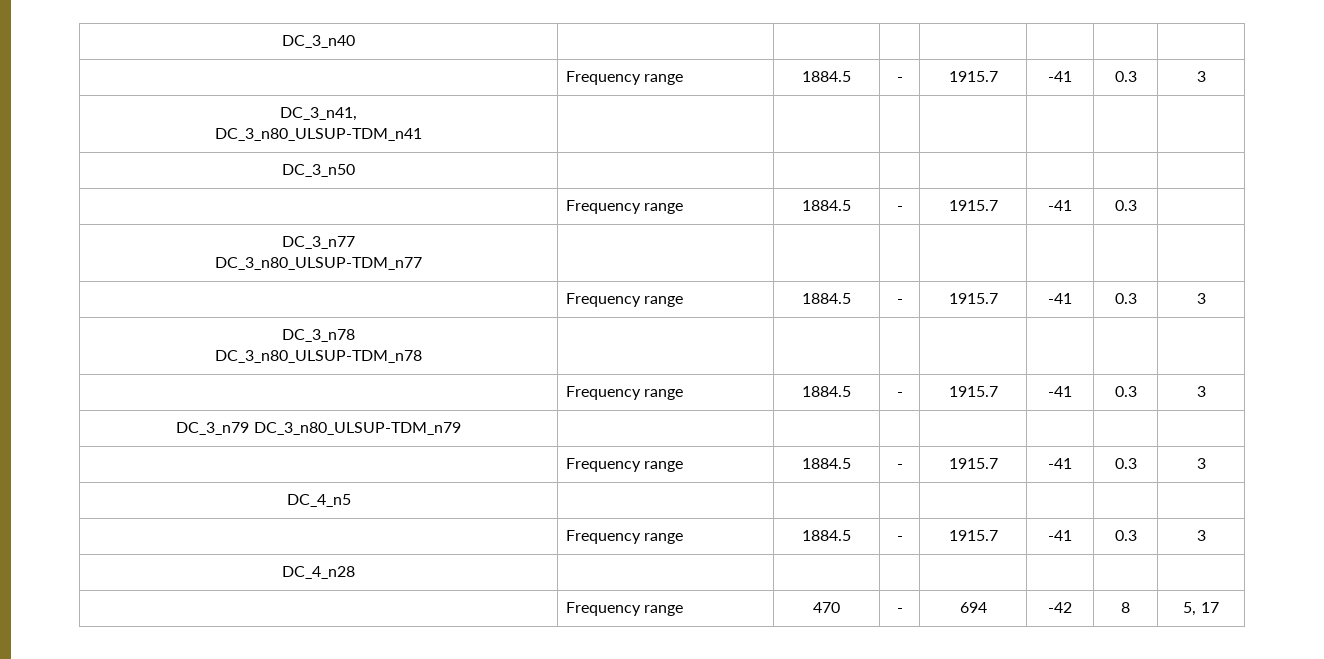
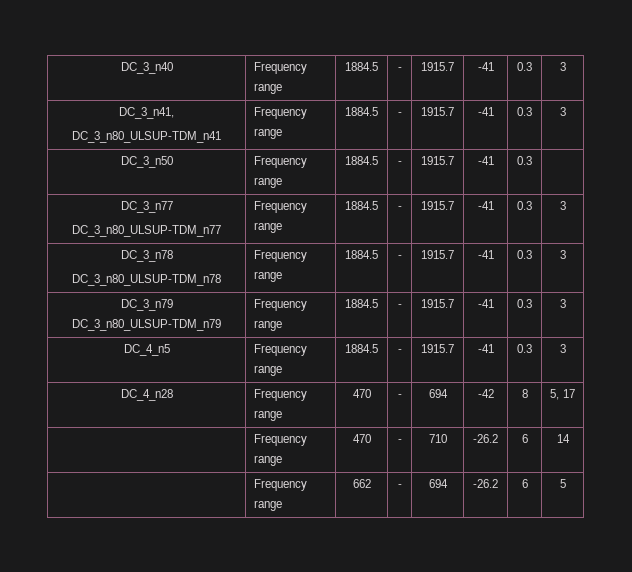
- DC_3_n40 | | | | | | |
- | Frequency range | 1884.5 | - | 1915.7 | -41 | 0.3 | 3
+ DC_3_n40 | Frequency range | 1884.5 | - | 1915.7 | -41 | 0.3 | 3
  DC_3_n41,
- DC_3_n80_ULSUP-TDM_n41 | | | | | | |
+ DC_3_n80_ULSUP-TDM_n41 | Frequency range | 1884.5 | - | 1915.7 | -41 | 0.3 | 3
- DC_3_n50 | | | | | | |
- | Frequency range | 1884.5 | - | 1915.7 | -41 | 0.3 |
+ DC_3_n50 | Frequency range | 1884.5 | - | 1915.7 | -41 | 0.3 |
  DC_3_n77
- DC_3_n80_ULSUP-TDM_n77 | | | | | | |
- | Frequency range | 1884.5 | - | 1915.7 | -41 | 0.3 | 3
+ DC_3_n80_ULSUP-TDM_n77 | Frequency range | 1884.5 | - | 1915.7 | -41 | 0.3 | 3
  DC_3_n78
- DC_3_n80_ULSUP-TDM_n78 | | | | | | |
- | Frequency range | 1884.5 | - | 1915.7 | -41 | 0.3 | 3
+ DC_3_n80_ULSUP-TDM_n78 | Frequency range | 1884.5 | - | 1915.7 | -41 | 0.3 | 3
- DC_3_n79 DC_3_n80_ULSUP-TDM_n79 | | | | | | |
- | Frequency range | 1884.5 | - | 1915.7 | -41 | 0.3 | 3
+ DC_3_n79 DC_3_n80_ULSUP-TDM_n79 | Frequency range | 1884.5 | - | 1915.7 | -41 | 0.3 | 3
- DC_4_n5 | | | | | | |
- | Frequency range | 1884.5 | - | 1915.7 | -41 | 0.3 | 3
+ DC_4_n5 | Frequency range | 1884.5 | - | 1915.7 | -41 | 0.3 | 3
- DC_4_n28 | | | | | | |
- | Frequency range | 470 | - | 694 | -42 | 8 | 5, 17
+ DC_4_n28 | Frequency range | 470 | - | 694 | -42 | 8 | 5, 17
+ | Frequency range | 470 | - | 710 | -26.2 | 6 | 14
+ | Frequency range | 662 | - | 694 | -26.2 | 6 | 5

